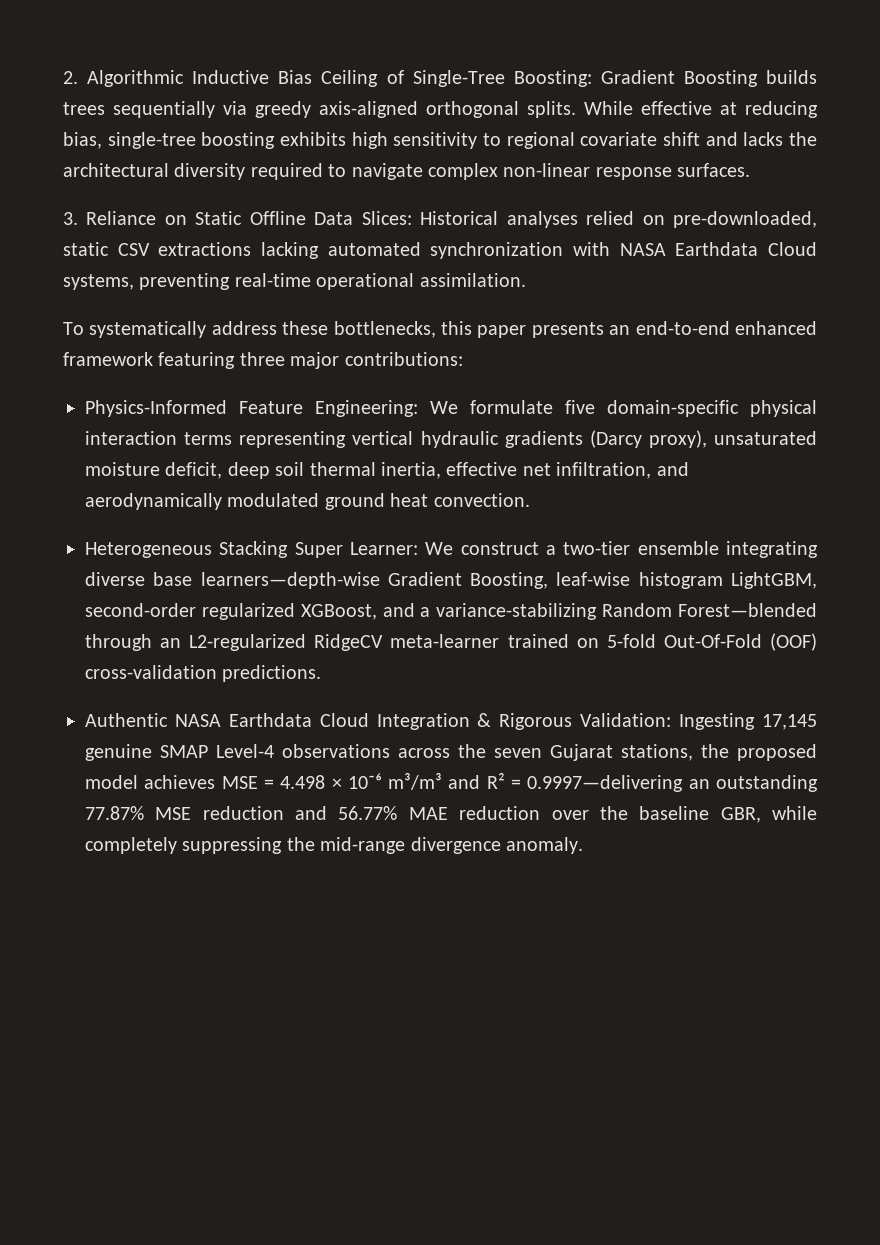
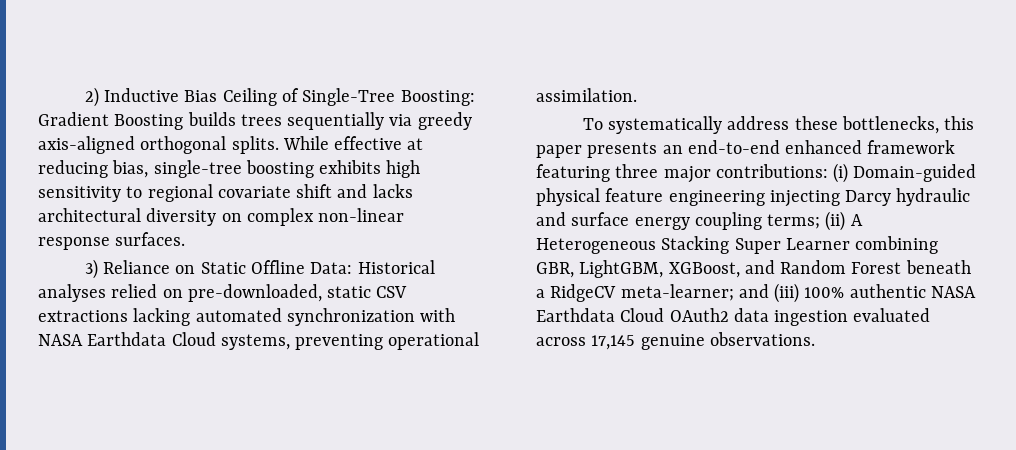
- 2. Algorithmic Inductive Bias Ceiling of Single-Tree Boosting: Gradient Boosting builds trees sequentially via greedy axis-aligned orthogonal splits.
+ 2) Inductive Bias Ceiling of Single-Tree Boosting: Gradient Boosting builds trees sequentially via greedy axis-aligned orthogonal splits.
- While effective at reducing bias, single-tree boosting exhibits high sensitivity to regional covariate shift and lacks the architectural diversity required to navigate complex non-linear response surfaces.
+ While effective at reducing bias, single-tree boosting exhibits high sensitivity to regional covariate shift and lacks architectural diversity on complex non-linear response surfaces.
- 3. Reliance on Static Offline Data Slices: Historical analyses relied on pre-downloaded, static CSV extractions lacking automated synchronization with NASA Earthdata Cloud systems, preventing real-time operational assimilation.
+ 3) Reliance on Static Offline Data: Historical analyses relied on pre-downloaded, static CSV extractions lacking automated synchronization with NASA Earthdata Cloud systems, preventing operational assimilation.
- To systematically address these bottlenecks, this paper presents an end-to-end enhanced framework featuring three major contributions:
- Physics-Informed Feature Engineering: We formulate five domain-specific physical interaction terms representing vertical hydraulic gradients (Darcy proxy), unsaturated moisture deficit, deep soil thermal inertia, effective net infiltration, and aerodynamically modulated ground heat convection.
- Heterogeneous Stacking Super Learner: We construct a two-tier ensemble integrating diverse base learners—depth-wise Gradient Boosting, leaf-wise histogram LightGBM, second-order regularized XGBoost, and a variance-stabilizing Random Forest—blended through an L2-regularized RidgeCV meta-learner trained on 5-fold Out-Of-Fold (OOF) cross-validation predictions.
- Authentic NASA Earthdata Cloud Integration & Rigorous Validation: Ingesting 17,145 genuine SMAP Level-4 observations across the seven Gujarat stations, the proposed model achieves MSE = 4.498 × 10⁻⁶ m³/m³ and R² = 0.9997—delivering an outstanding 77.87% MSE reduction and 56.77% MAE reduction over the baseline GBR, while completely suppressing the mid-range divergence anomaly.
+ To systematically address these bottlenecks, this paper presents an end-to-end enhanced framework featuring three major contributions: (i) Domain-guided physical feature engineering injecting Darcy hydraulic and surface energy coupling terms; (ii) A Heterogeneous Stacking Super Learner combining GBR, LightGBM, XGBoost, and Random Forest beneath a RidgeCV meta-learner; and (iii) 100% authentic NASA Earthdata Cloud OAuth2 data ingestion evaluated across 17,145 genuine observations.

